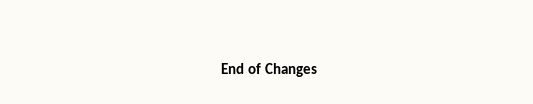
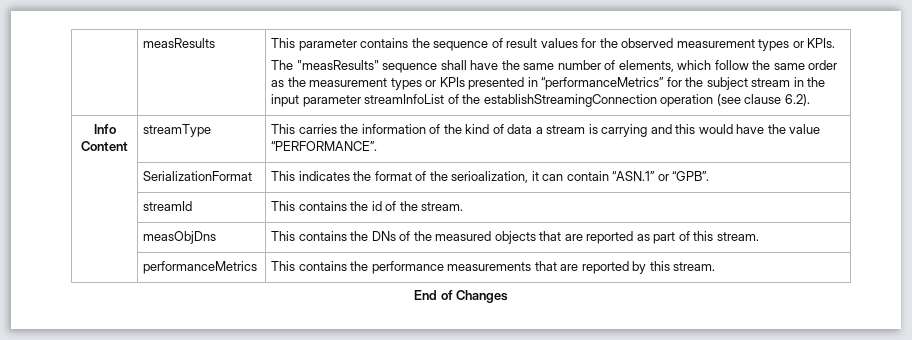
+ measResults | This parameter contains the sequence of result values for the observed measurement types or KPIs.
+ The "measResults" sequence shall have the same number of elements, which follow the same order as the measurement types or KPIs presented in “performanceMetrics” for the subject stream in the input parameter streamInfoList of the establishStreamingConnection operation (see clause 6.2).
+ Info Content | streamType | This carries the information of the kind of data a stream is carrying and this would have the value “PERFORMANCE”.
+ | SerializationFormat | This indicates the format of the serioalization, it can contain “ASN.1” or “GPB”.
+ | streamId | This contains the id of the stream.
+ | measObjDns | This contains the DNs of the measured objects that are reported as part of this stream.
+ | performanceMetrics | This contains the performance measurements that are reported by this stream.

